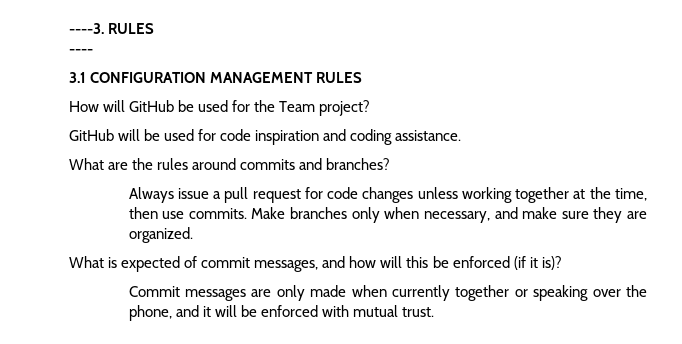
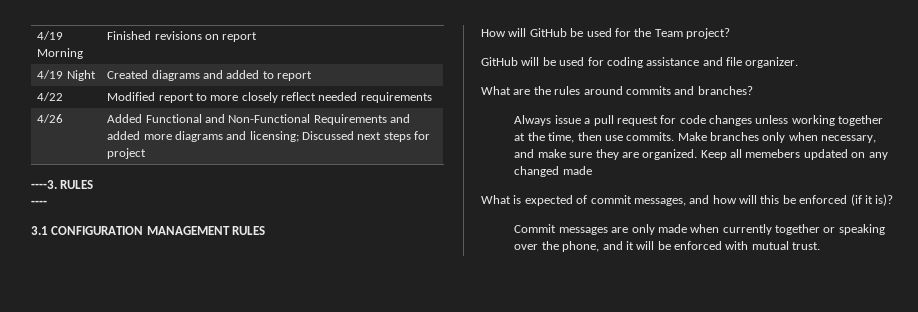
+ 4/19 Morning | Finished revisions on report
+ 4/19 Night | Created diagrams and added to report
+ 4/22 | Modified report to more closely reflect needed requirements
+ 4/26 | Added Functional and Non-Functional Requirements and added more diagrams and licensing; Discussed next steps for project
- GitHub will be used for code inspiration and coding assistance.
+ GitHub will be used for coding assistance and file organizer.
+ Keep all memebers updated on any changed made

